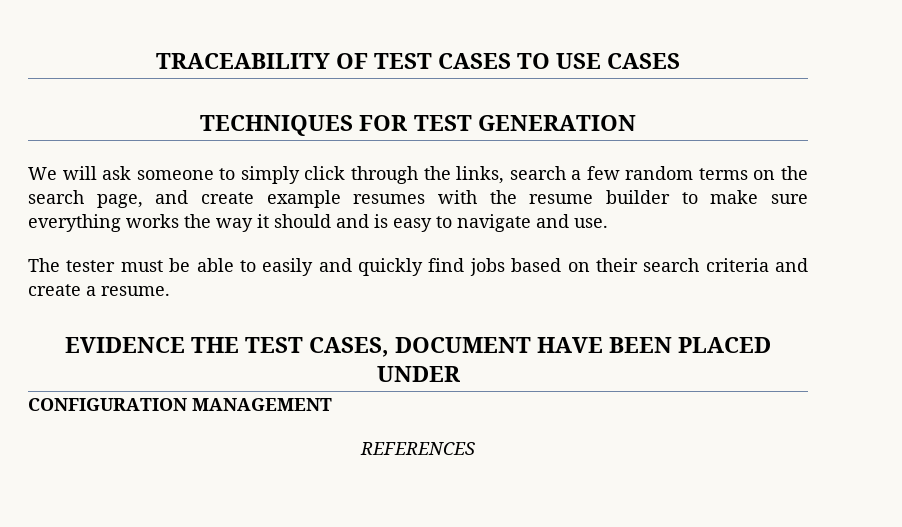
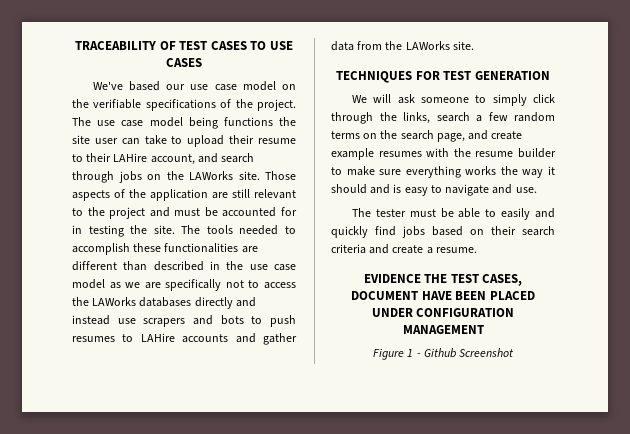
+ We've based our use case model on the verifiable specifications of the project. The use case model being functions the site user can take to upload their resume to their LAHire account, and search through jobs on the LAWorks site. Those aspects of the application are still relevant to the project and must be accounted for in testing the site. The tools needed to accomplish these functionalities are different than described in the use case model as we are specifically not to access the LAWorks databases directly and instead use scrapers and bots to push resumes to LAHire accounts and gather data from the LAWorks site.
- EVIDENCE THE TEST CASES, DOCUMENT HAVE BEEN PLACED UNDER
- CONFIGURATION MANAGEMENT
+ EVIDENCE THE TEST CASES, DOCUMENT HAVE BEEN PLACED UNDER CONFIGURATION MANAGEMENT
- REFERENCES
+ Figure 1 - Github Screenshot

